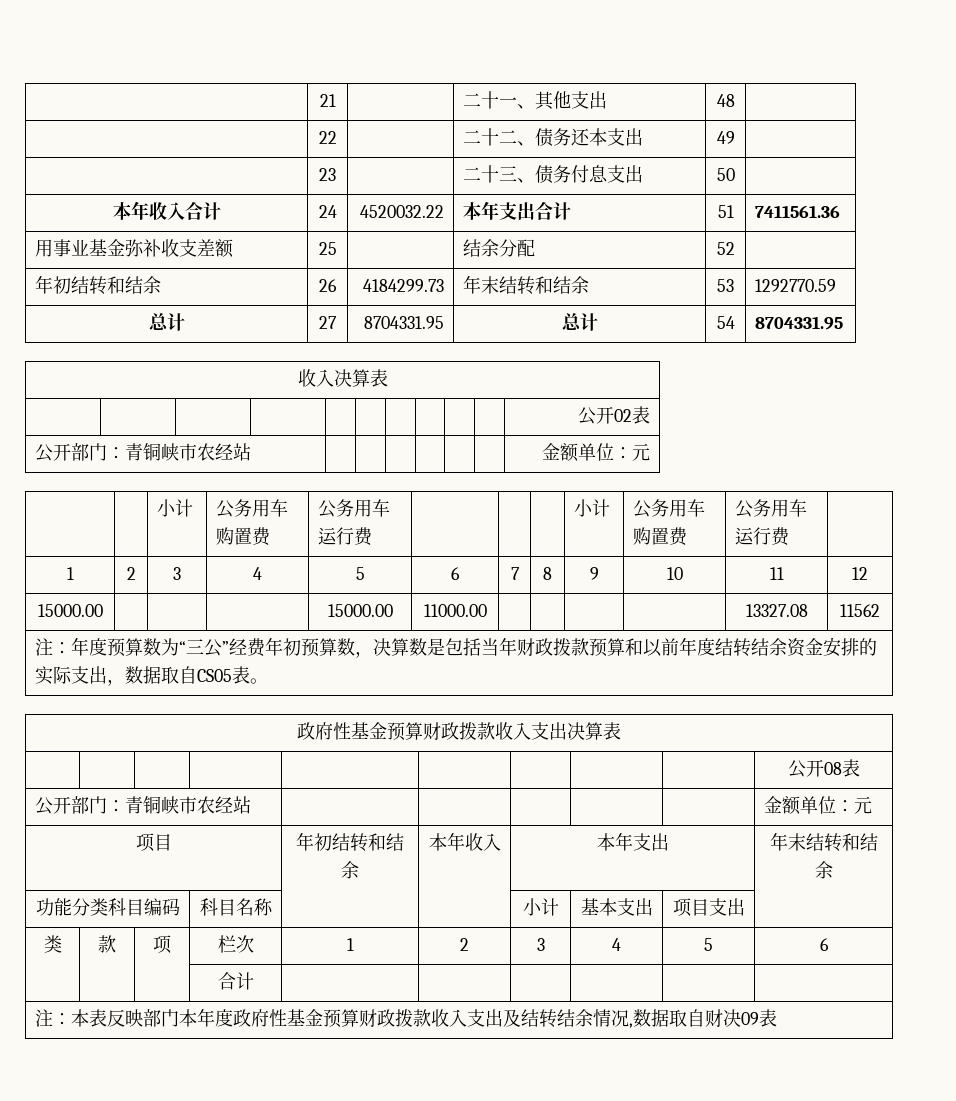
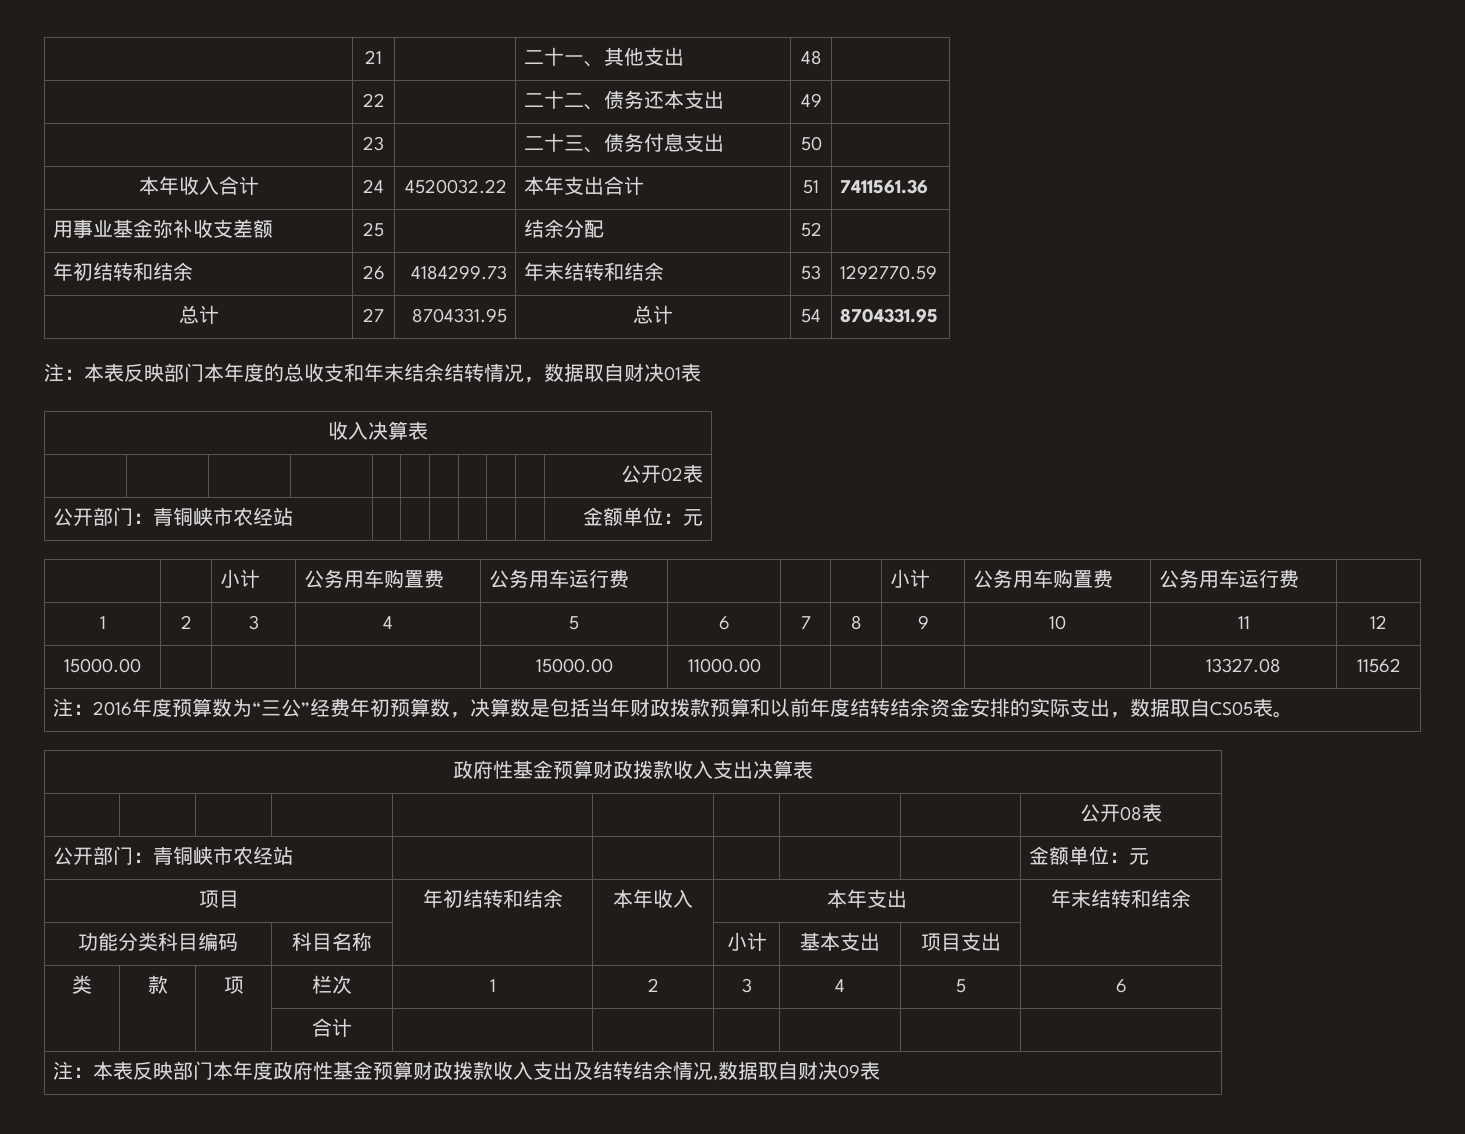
+ 注：本表反映部门本年度的总收支和年末结余结转情况，数据取自财决01表
- 注：年度预算数为“三公”经费年初预算数，决算数是包括当年财政拨款预算和以前年度结转结余资金安排的实际支出，数据取自CS05表。
+ 注：2016年度预算数为“三公”经费年初预算数，决算数是包括当年财政拨款预算和以前年度结转结余资金安排的实际支出，数据取自CS05表。

